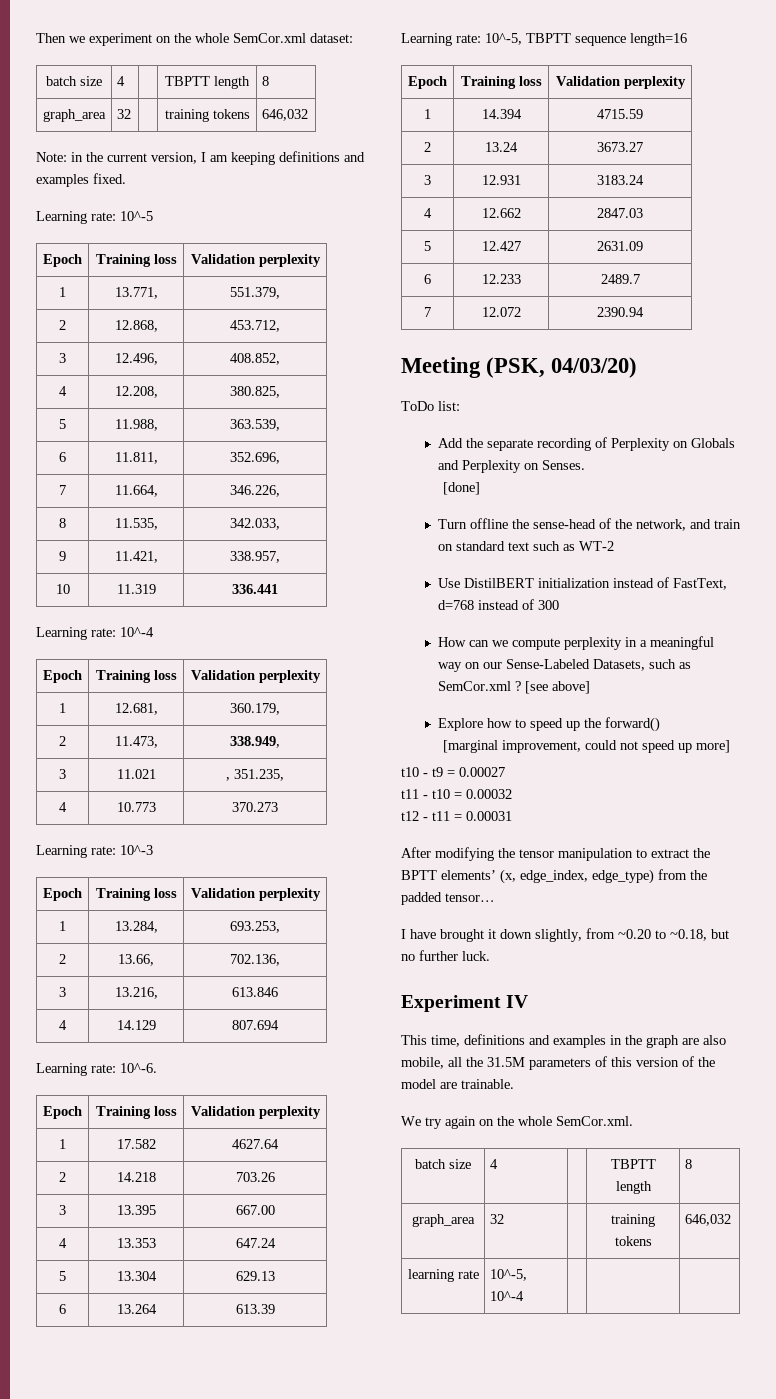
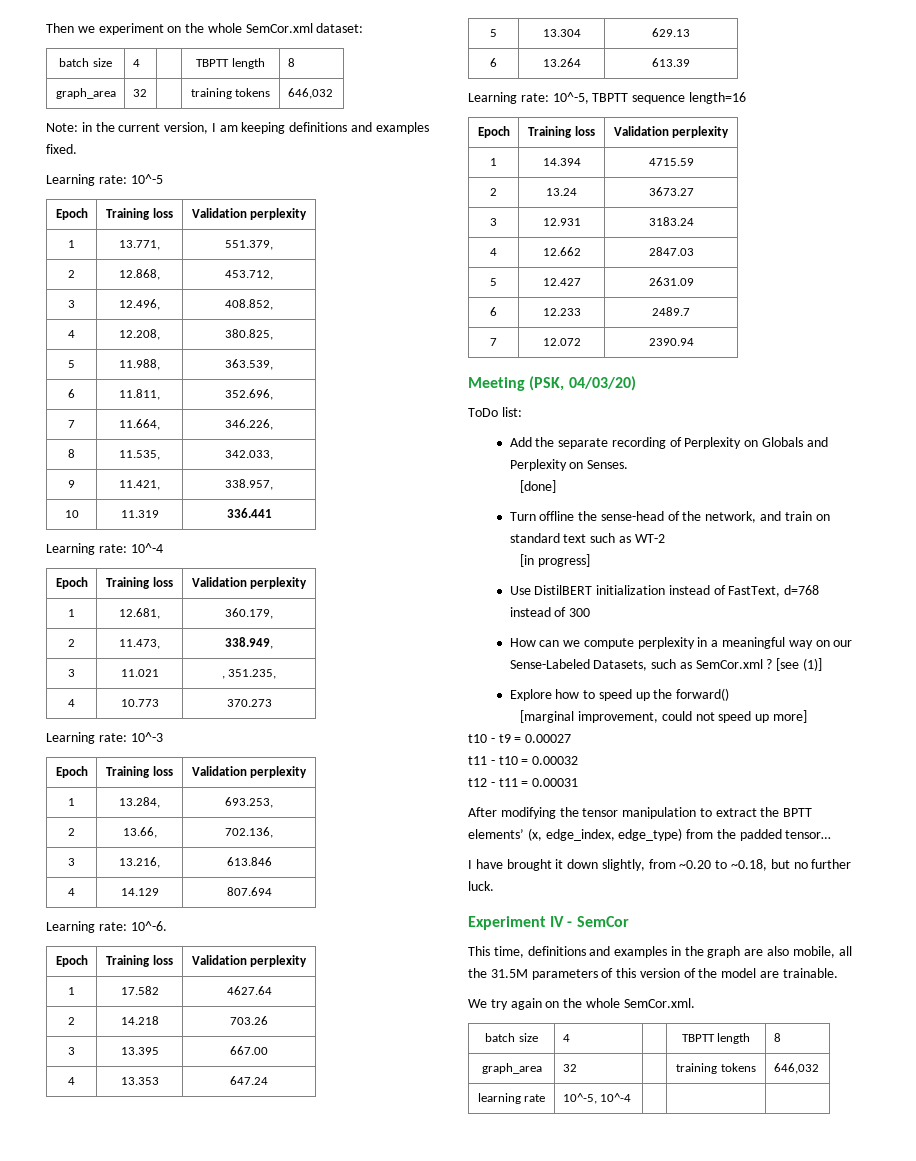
+ [in progress]
- [see above]
+ [see (1)]
- Experiment IV
+ Experiment IV - SemCor

